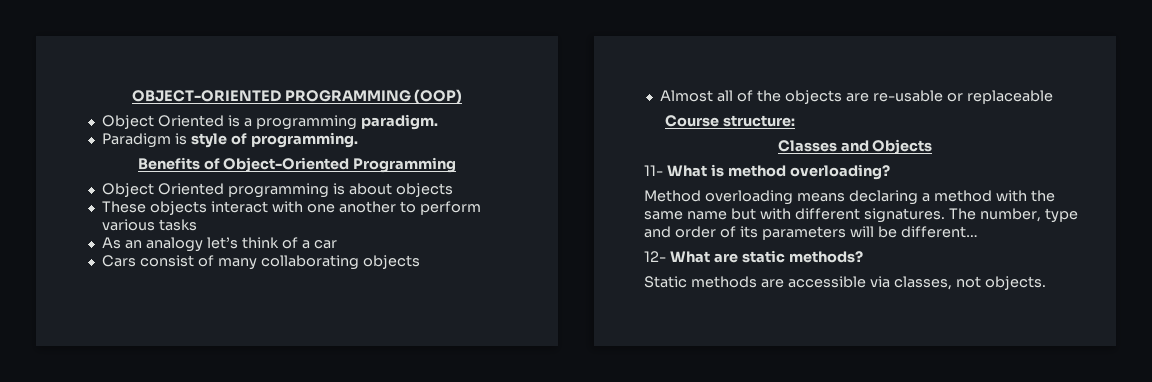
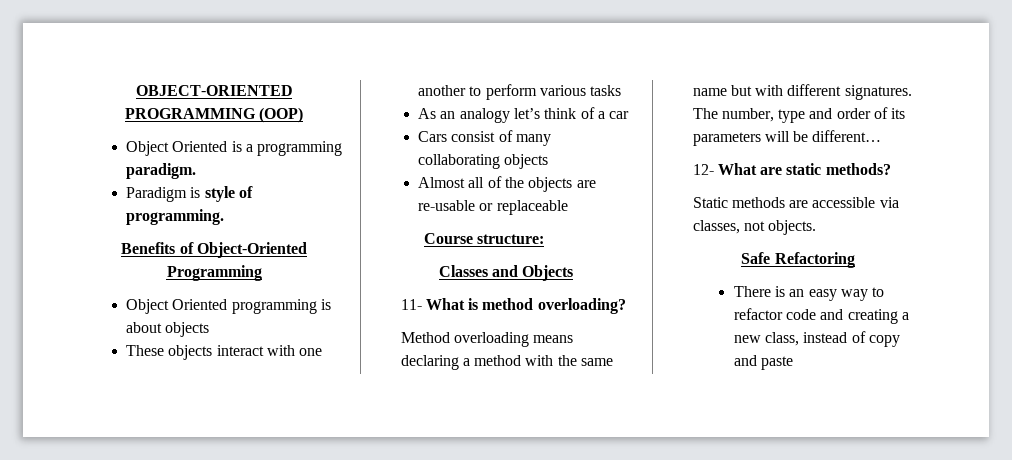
+ Safe Refactoring
+ There is an easy way to refactor code and creating a new class, instead of copy and paste

